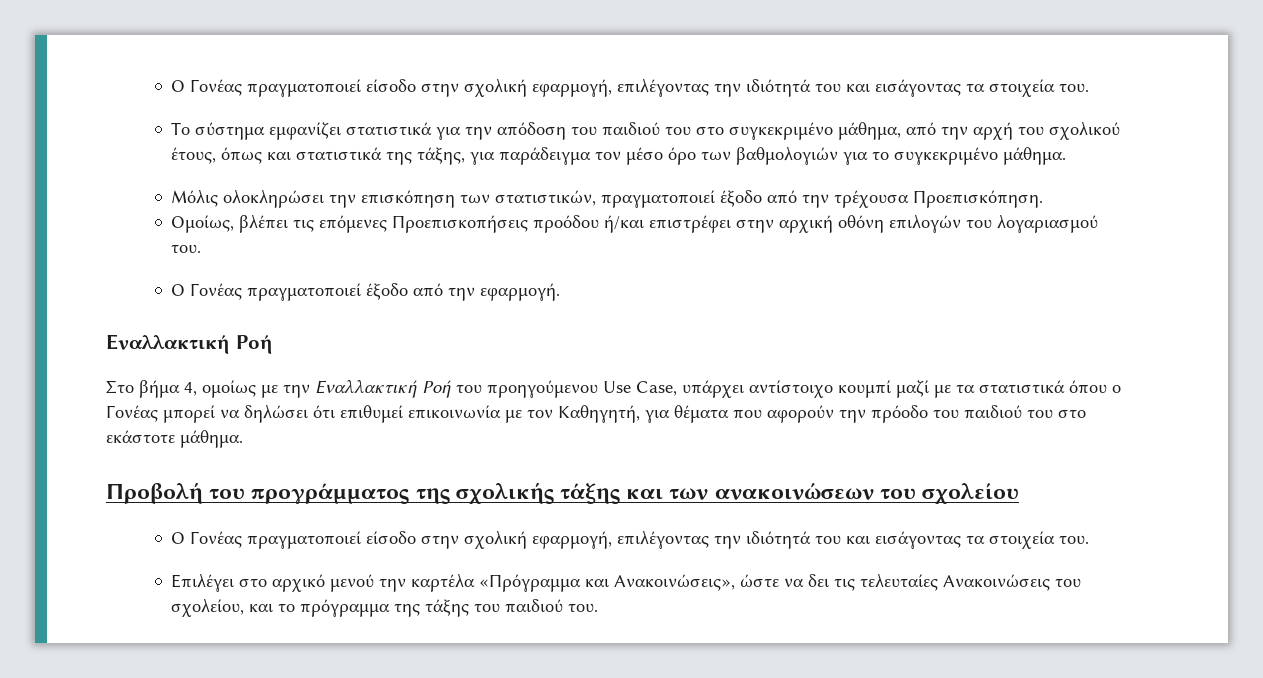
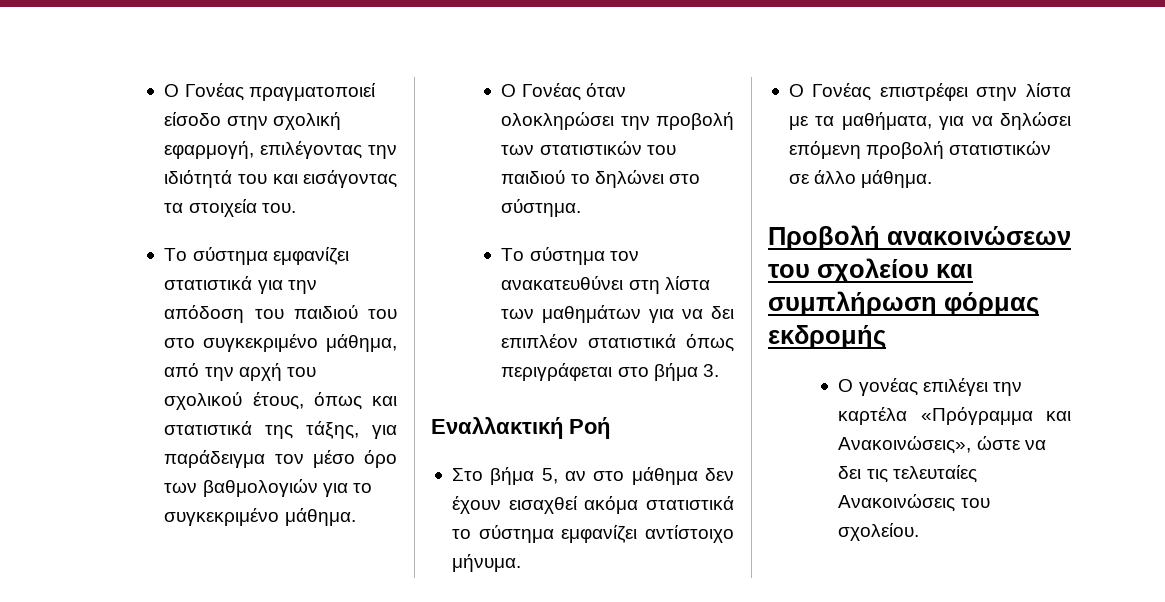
- Μόλις ολοκληρώσει την επισκόπηση των στατιστικών, πραγματοποιεί έξοδο από την τρέχουσα Προεπισκόπηση.
- Ομοίως, βλέπει τις επόμενες Προεπισκοπήσεις προόδου ή/και επιστρέφει στην αρχική οθόνη επιλογών του λογαριασμού του.
- Ο Γονέας πραγματοποιεί έξοδο από την εφαρμογή.
+ Ο Γονέας όταν ολοκληρώσει την προβολή των στατιστικών του παιδιού το δηλώνει στο σύστημα.
+ Το σύστημα τον ανακατευθύνει στη λίστα των μαθημάτων για να δει επιπλέον στατιστικά όπως περιγράφεται στο βήμα 3.
  Εναλλακτική Ροή
- Στο βήμα 4, ομοίως με την Εναλλακτική Ροή του προηγούμενου Use Case, υπάρχει αντίστοιχο κουμπί μαζί με τα στατιστικά όπου ο Γονέας μπορεί να δηλώσει ότι επιθυμεί επικοινωνία με τον Καθηγητή, για θέματα που αφορούν την πρόοδο του παιδιού του στο εκάστοτε μάθημα.
- Προβολή του προγράμματος της σχολικής τάξης και των ανακοινώσεων του σχολείου
- Ο Γονέας πραγματοποιεί είσοδο στην σχολική εφαρμογή, επιλέγοντας την ιδιότητά του και εισάγοντας τα στοιχεία του.
- Επιλέγει στο αρχικό μενού την καρτέλα «Πρόγραμμα και Ανακοινώσεις», ώστε να δει τις τελευταίες Ανακοινώσεις του σχολείου, και το πρόγραμμα της τάξης του παιδιού του.
+ Στο βήμα 5, αν στο μάθημα δεν έχουν εισαχθεί ακόμα στατιστικά το σύστημα εμφανίζει αντίστοιχο μήνυμα.
+ Ο Γονέας επιστρέφει στην λίστα με τα μαθήματα, για να δηλώσει επόμενη προβολή στατιστικών σε άλλο μάθημα.
+ Προβολή ανακοινώσεων του σχολείου και συμπλήρωση φόρμας εκδρομής
+ Ο γονέας επιλέγει την καρτέλα «Πρόγραμμα και Ανακοινώσεις», ώστε να δει τις τελευταίες Ανακοινώσεις του σχολείου.

